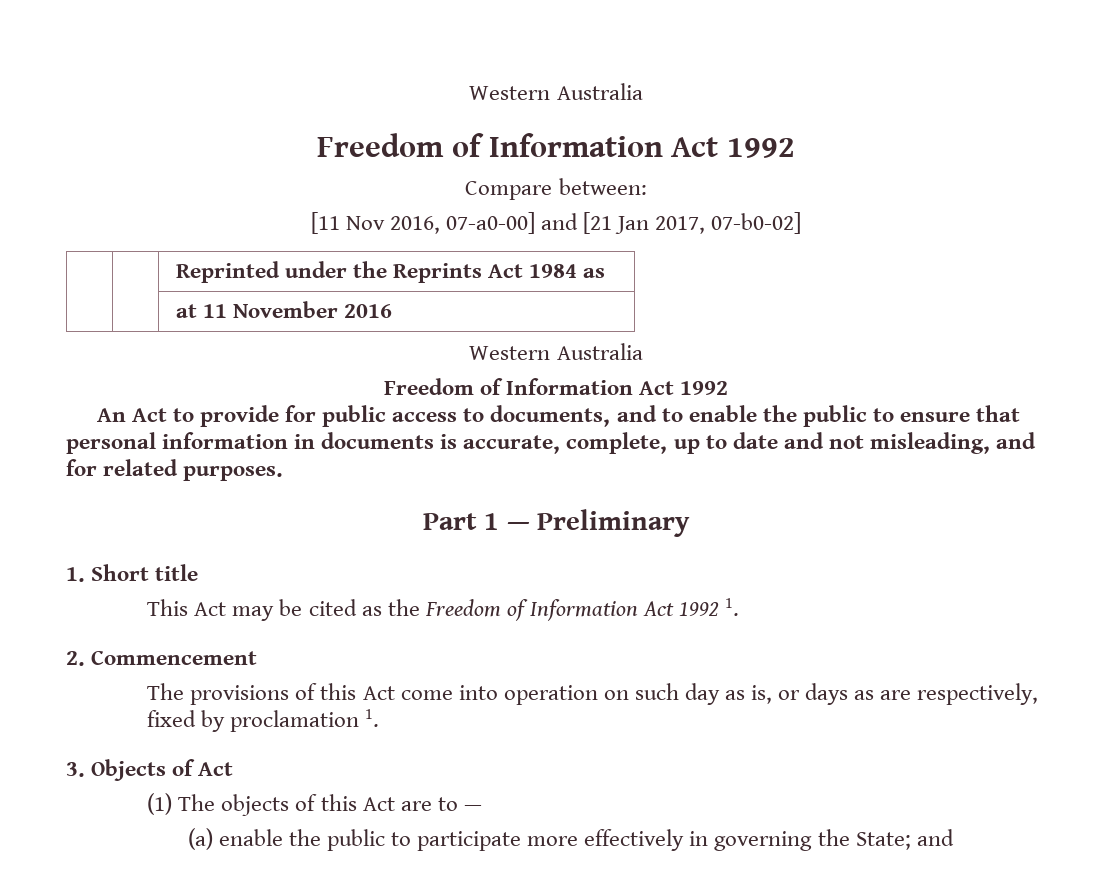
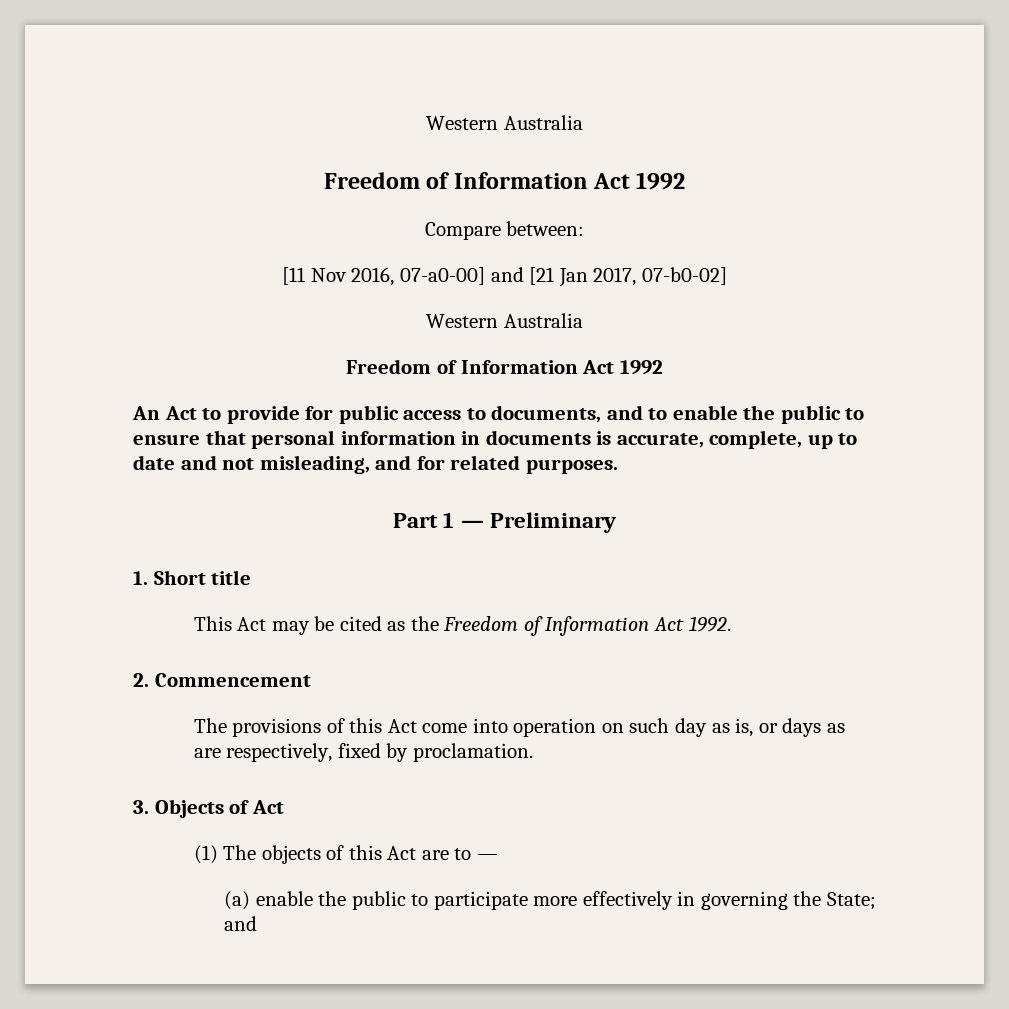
- | | Reprinted under the Reprints Act 1984 as
- | | at 11 November 2016
- This Act may be cited as the Freedom of Information Act 1992 1.
+ This Act may be cited as the Freedom of Information Act 1992.
- The provisions of this Act come into operation on such day as is, or days as are respectively, fixed by proclamation 1.
+ The provisions of this Act come into operation on such day as is, or days as are respectively, fixed by proclamation.

